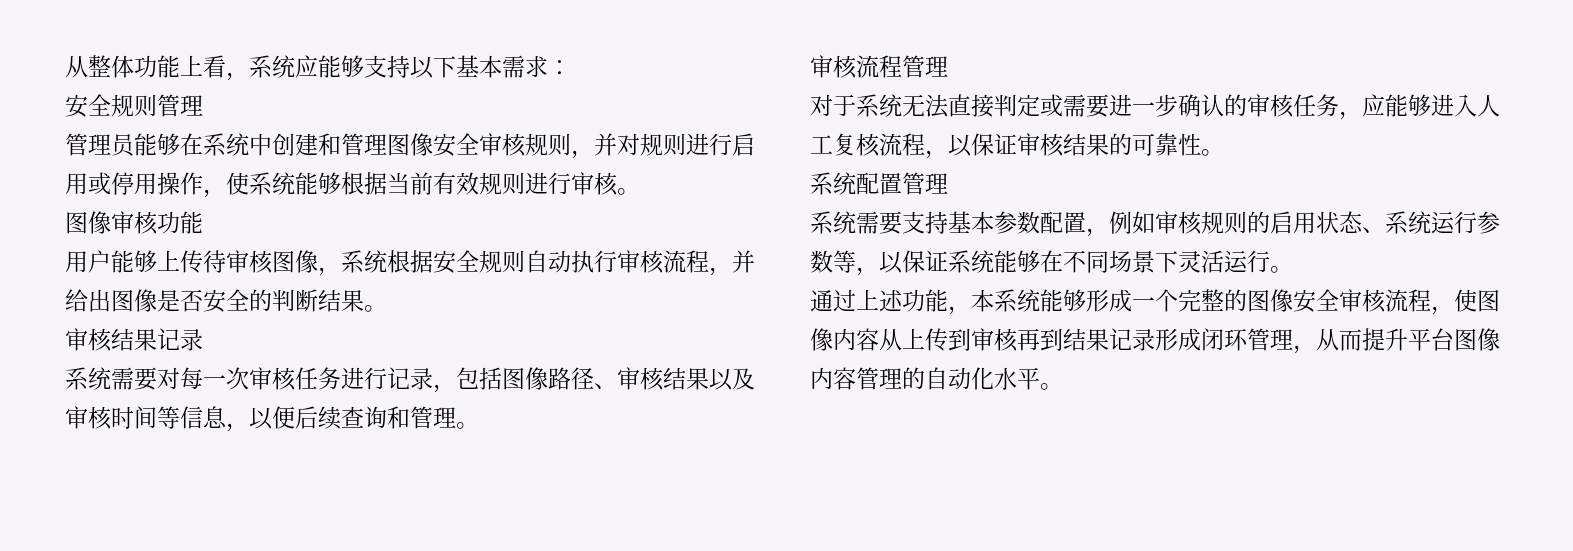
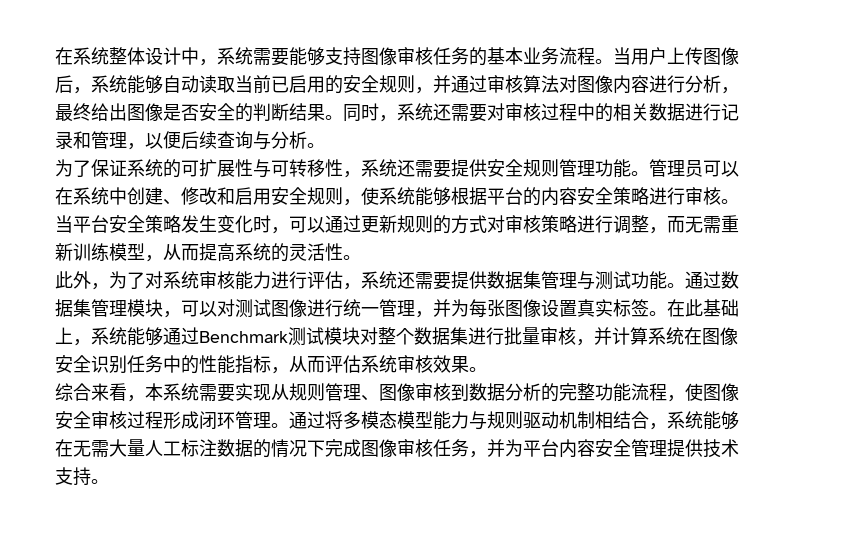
- 从整体功能上看，系统应能够支持以下基本需求：
- 安全规则管理
- 管理员能够在系统中创建和管理图像安全审核规则，并对规则进行启用或停用操作，使系统能够根据当前有效规则进行审核。
- 图像审核功能
- 用户能够上传待审核图像，系统根据安全规则自动执行审核流程，并给出图像是否安全的判断结果。
- 审核结果记录
- 系统需要对每一次审核任务进行记录，包括图像路径、审核结果以及审核时间等信息，以便后续查询和管理。
- 审核流程管理
- 对于系统无法直接判定或需要进一步确认的审核任务，应能够进入人工复核流程，以保证审核结果的可靠性。
- 系统配置管理
- 系统需要支持基本参数配置，例如审核规则的启用状态、系统运行参数等，以保证系统能够在不同场景下灵活运行。
- 通过上述功能，本系统能够形成一个完整的图像安全审核流程，使图像内容从上传到审核再到结果记录形成闭环管理，从而提升平台图像内容管理的自动化水平。
+ 在系统整体设计中，系统需要能够支持图像审核任务的基本业务流程。当用户上传图像后，系统能够自动读取当前已启用的安全规则，并通过审核算法对图像内容进行分析，最终给出图像是否安全的判断结果。同时，系统还需要对审核过程中的相关数据进行记录和管理，以便后续查询与分析。
+ 为了保证系统的可扩展性与可转移性，系统还需要提供安全规则管理功能。管理员可以在系统中创建、修改和启用安全规则，使系统能够根据平台的内容安全策略进行审核。当平台安全策略发生变化时，可以通过更新规则的方式对审核策略进行调整，而无需重新训练模型，从而提高系统的灵活性。
+ 此外，为了对系统审核能力进行评估，系统还需要提供数据集管理与测试功能。通过数据集管理模块，可以对测试图像进行统一管理，并为每张图像设置真实标签。在此基础上，系统能够通过Benchmark测试模块对整个数据集进行批量审核，并计算系统在图像安全识别任务中的性能指标，从而评估系统审核效果。
+ 综合来看，本系统需要实现从规则管理、图像审核到数据分析的完整功能流程，使图像安全审核过程形成闭环管理。通过将多模态模型能力与规则驱动机制相结合，系统能够在无需大量人工标注数据的情况下完成图像审核任务，并为平台内容安全管理提供技术支持。

